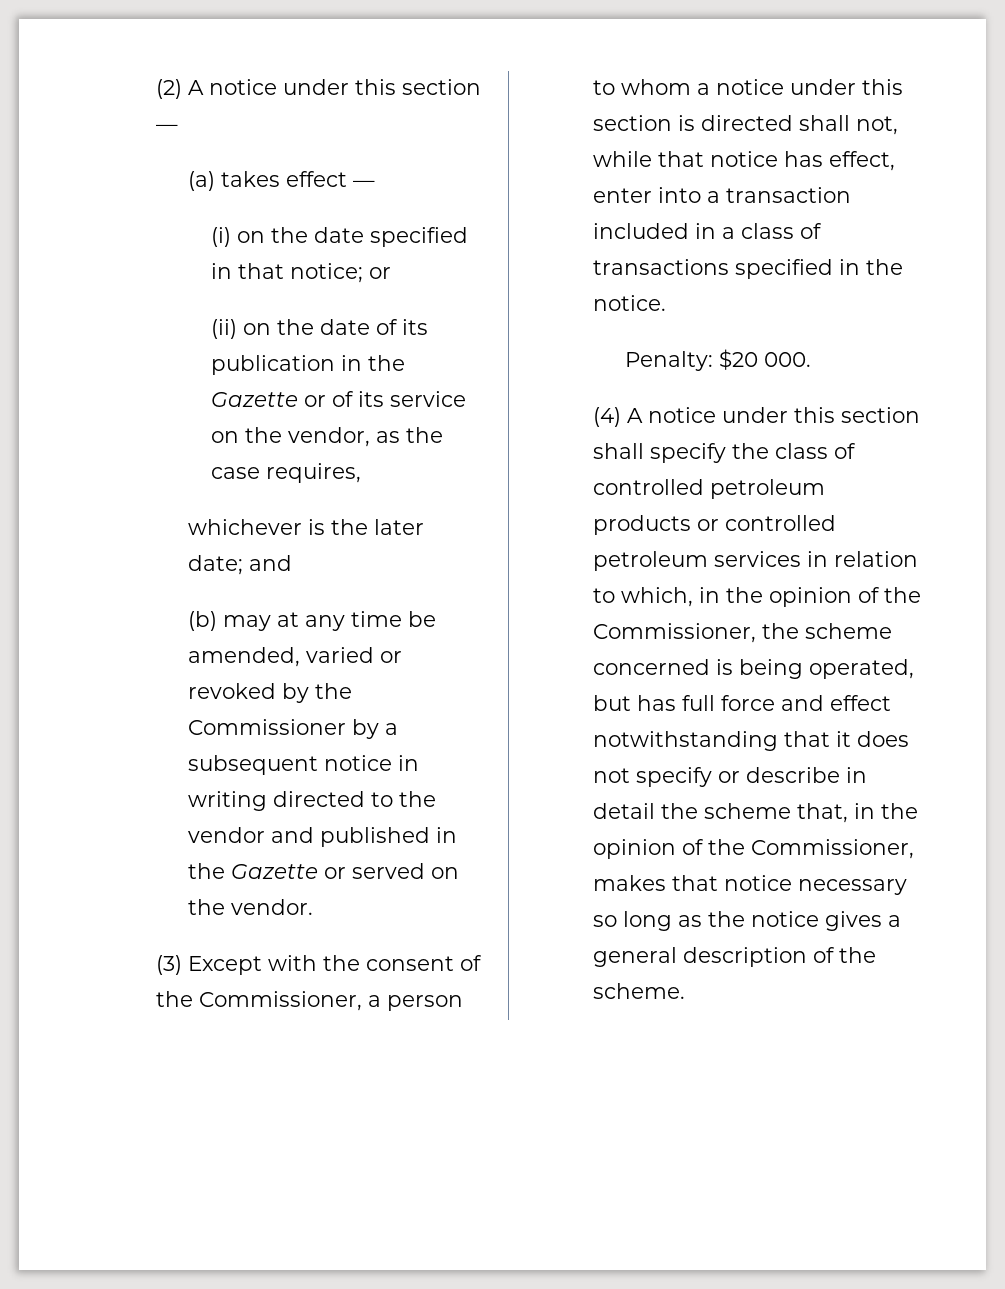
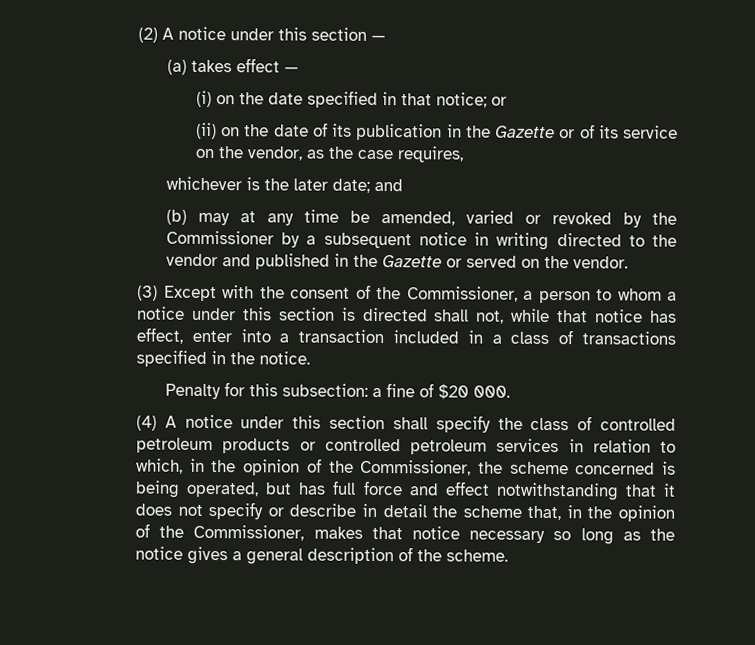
- Penalty: $20 000.
+ Penalty for this subsection: a fine of $20 000.

